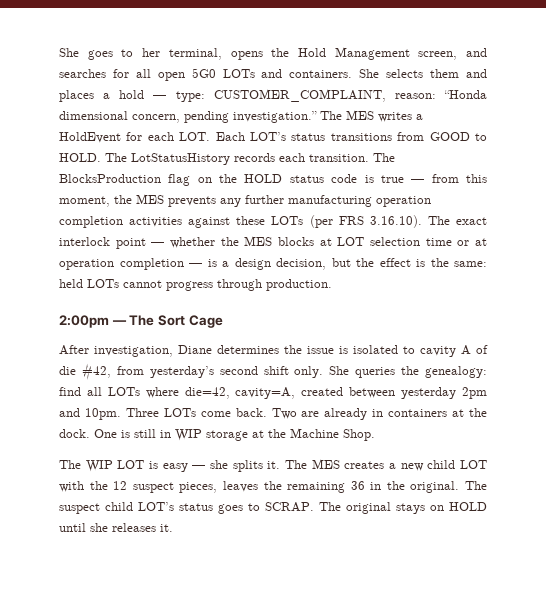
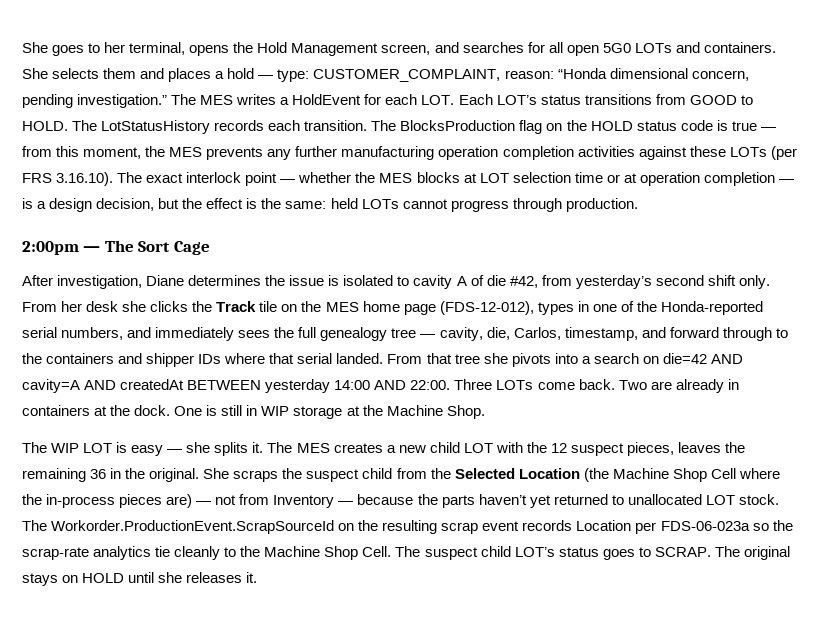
- She queries the genealogy: find all LOTs where die=42, cavity=A, created between yesterday 2pm and 10pm.
+ From her desk she clicks the Track tile on the MES home page (FDS-12-012), types in one of the Honda-reported serial numbers, and immediately sees the full genealogy tree — cavity, die, Carlos, timestamp, and forward through to the containers and shipper IDs where that serial landed. From that tree she pivots into a search on die=42 AND cavity=A AND createdAt BETWEEN yesterday 14:00 AND 22:00.
+ She scraps the suspect child from the Selected Location (the Machine Shop Cell where the in-process pieces are) — not from Inventory — because the parts haven’t yet returned to unallocated LOT stock. The Workorder.ProductionEvent.ScrapSourceId on the resulting scrap event records Location per FDS-06-023a so the scrap-rate analytics tie cleanly to the Machine Shop Cell.

